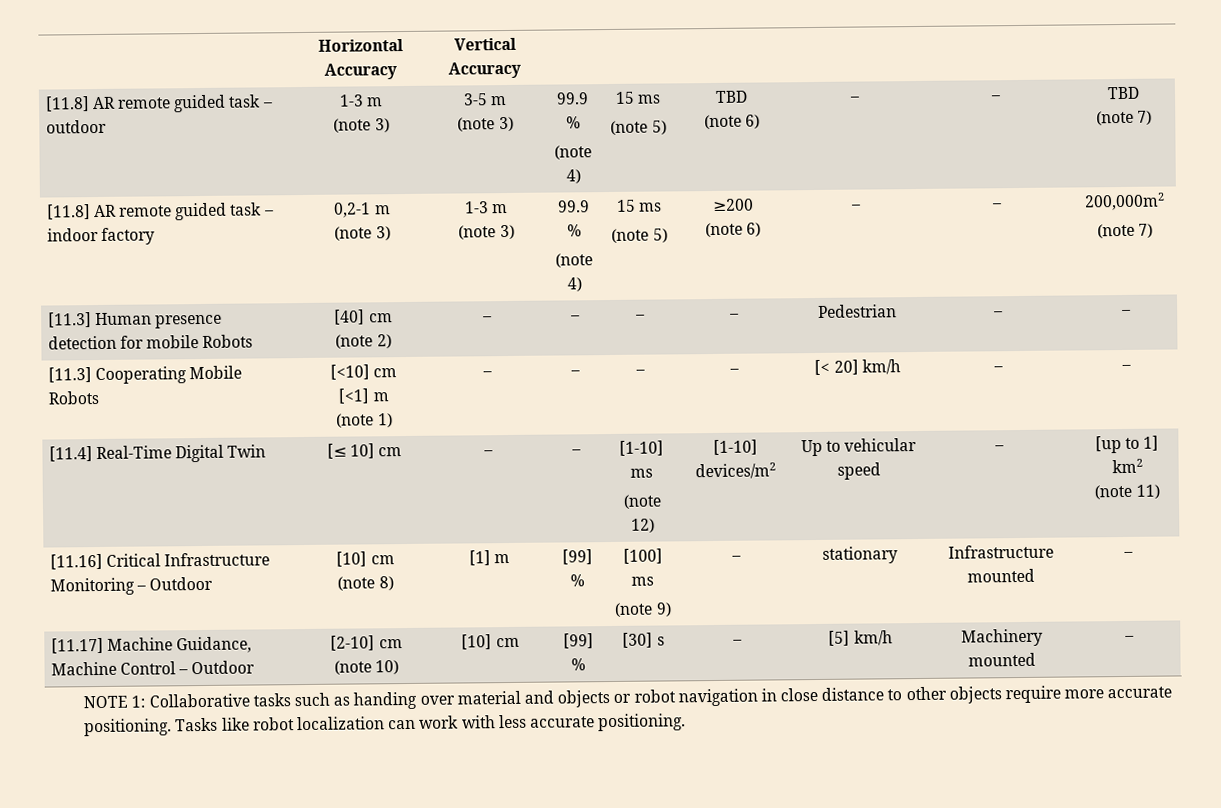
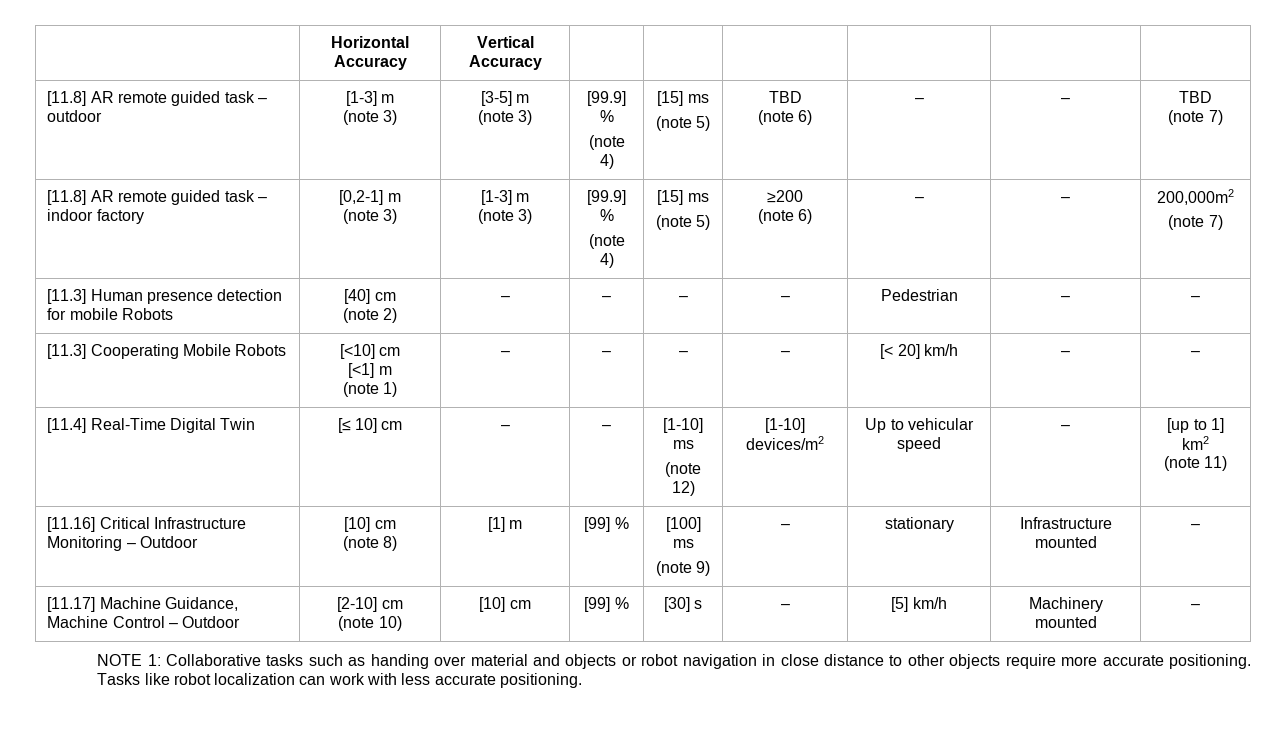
- [11.8] AR remote guided task – outdoor | 1-3 m
- (note 3) | 3-5 m
- (note 3) | 99.9 %
- (note 4) | 15 ms
+ [11.8] AR remote guided task – outdoor | [1-3] m
+ (note 3) | [3-5] m
+ (note 3) | [99.9] %
+ (note 4) | [15] ms
- [11.8] AR remote guided task – indoor factory | 0,2-1 m
- (note 3) | 1-3 m
- (note 3) | 99.9 %
- (note 4) | 15 ms
+ [11.8] AR remote guided task – indoor factory | [0,2-1] m
+ (note 3) | [1-3] m
+ (note 3) | [99.9] %
+ (note 4) | [15] ms

